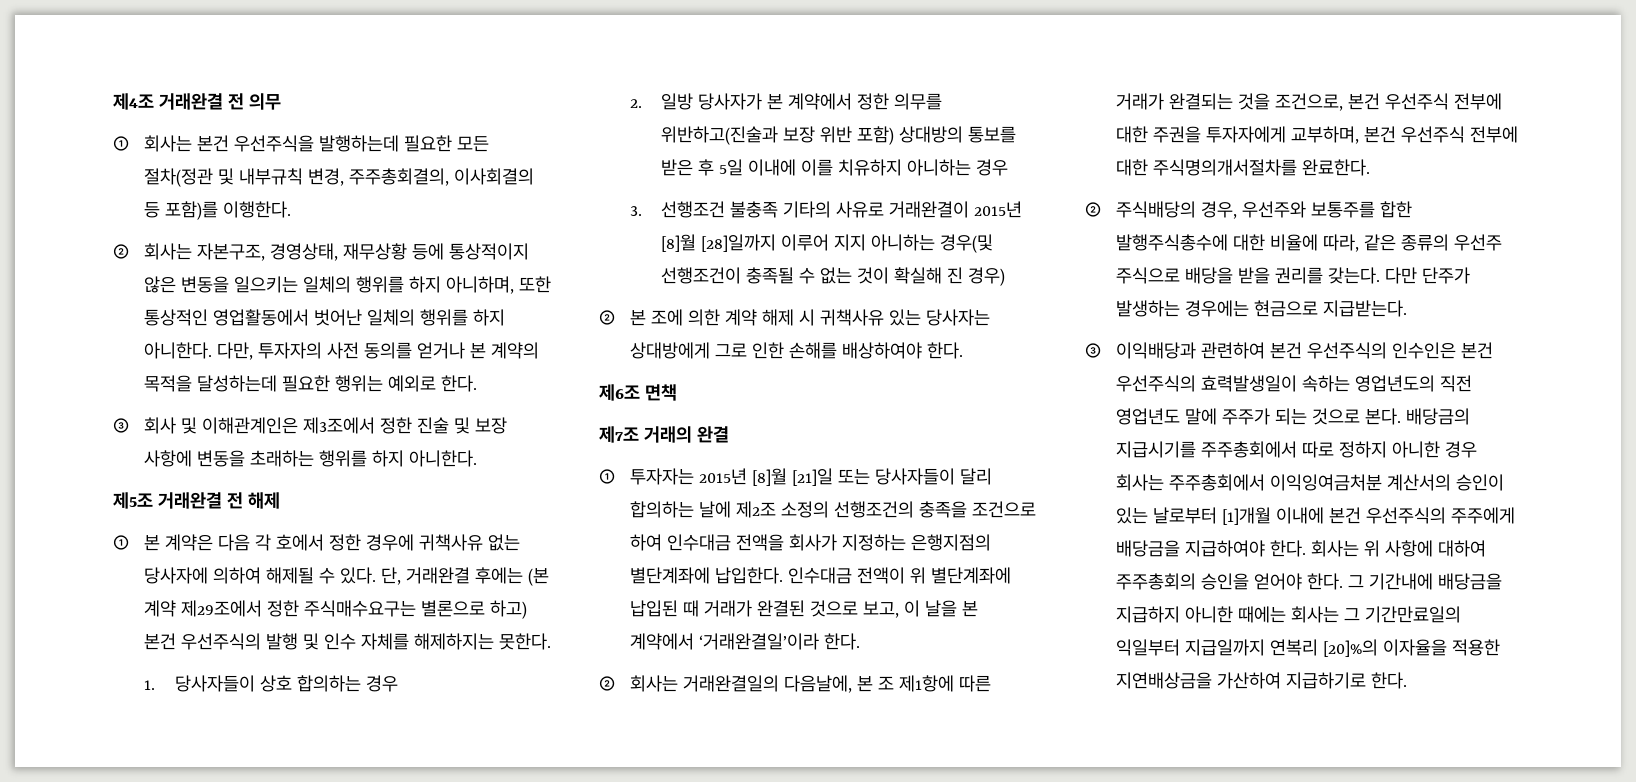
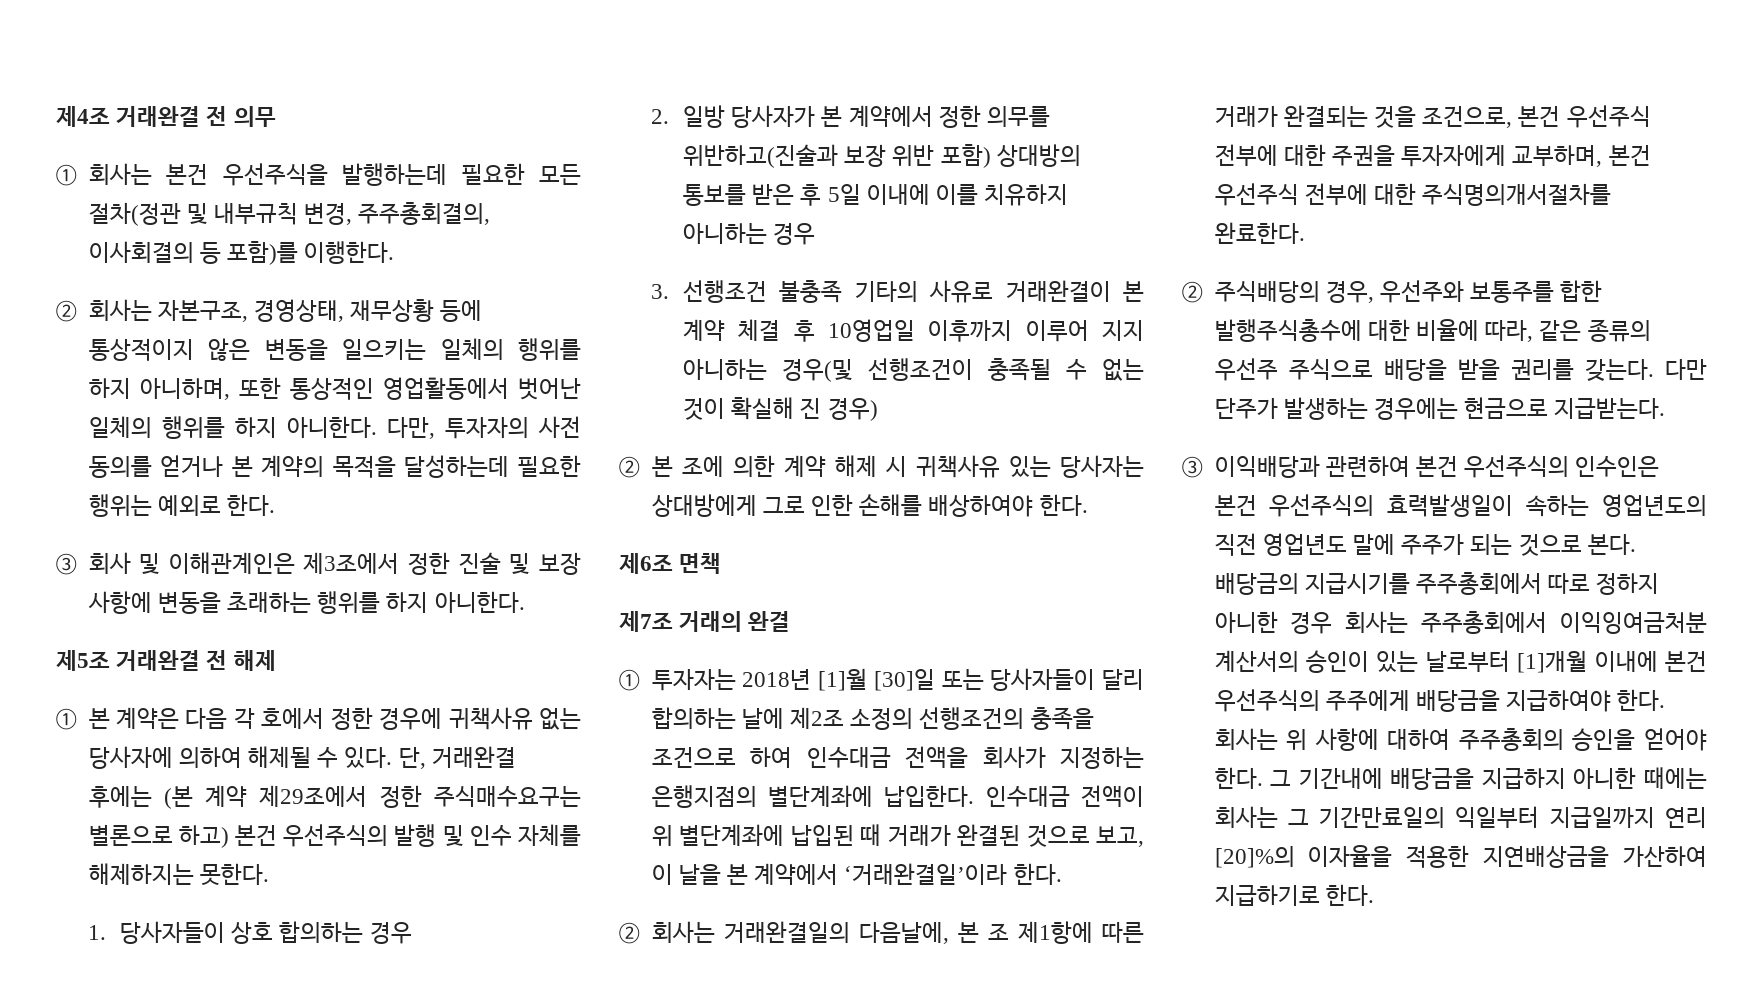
- 3. 선행조건 불충족 기타의 사유로 거래완결이 2015년 [8]월 [28]일까지 이루어 지지 아니하는 경우(및 선행조건이 충족될 수 없는 것이 확실해 진 경우)
+ 3. 선행조건 불충족 기타의 사유로 거래완결이 본 계약 체결 후 10영업일 이후까지 이루어 지지 아니하는 경우(및 선행조건이 충족될 수 없는 것이 확실해 진 경우)
- ① 투자자는 2015년 [8]월 [21]일 또는 당사자들이 달리 합의하는 날에 제2조 소정의 선행조건의 충족을 조건으로 하여 인수대금 전액을 회사가 지정하는 은행지점의 별단계좌에 납입한다.
+ ① 투자자는 2018년 [1]월 [30]일 또는 당사자들이 달리 합의하는 날에 제2조 소정의 선행조건의 충족을 조건으로 하여 인수대금 전액을 회사가 지정하는 은행지점의 별단계좌에 납입한다.
- 그 기간내에 배당금을 지급하지 아니한 때에는 회사는 그 기간만료일의 익일부터 지급일까지 연복리 [20]%의 이자율을 적용한 지연배상금을 가산하여 지급하기로 한다.
+ 그 기간내에 배당금을 지급하지 아니한 때에는 회사는 그 기간만료일의 익일부터 지급일까지 연리 [20]%의 이자율을 적용한 지연배상금을 가산하여 지급하기로 한다.

